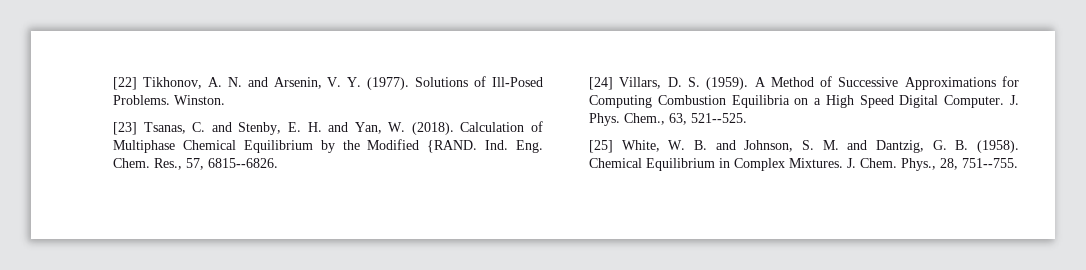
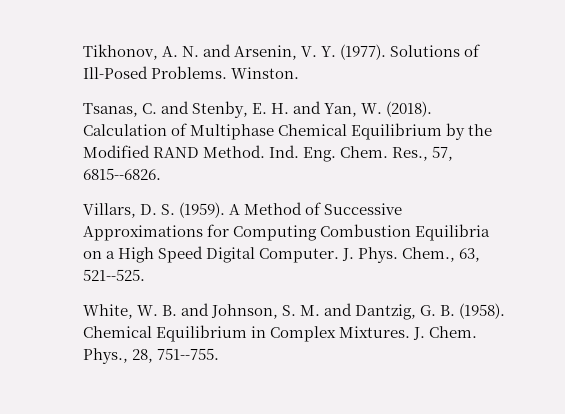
- [22] Tikhonov, A. N. and Arsenin, V. Y. (1977).
+ Tikhonov, A. N. and Arsenin, V. Y. (1977).
- [23] Tsanas, C. and Stenby, E. H. and Yan, W. (2018).
+ Tsanas, C. and Stenby, E. H. and Yan, W. (2018).
- Calculation of Multiphase Chemical Equilibrium by the Modified {RAND.
+ Calculation of Multiphase Chemical Equilibrium by the Modified RAND Method.
- [24] Villars, D. S. (1959).
+ Villars, D. S. (1959).
- [25] White, W. B. and Johnson, S. M. and Dantzig, G. B. (1958).
+ White, W. B. and Johnson, S. M. and Dantzig, G. B. (1958).

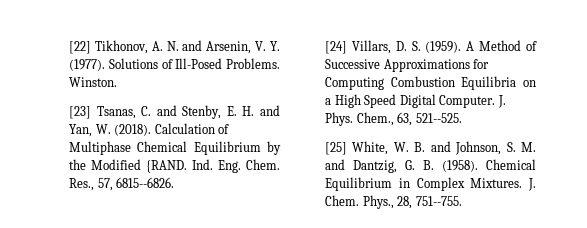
- Tikhonov, A. N. and Arsenin, V. Y. (1977).
+ [22] Tikhonov, A. N. and Arsenin, V. Y. (1977).
- Tsanas, C. and Stenby, E. H. and Yan, W. (2018).
+ [23] Tsanas, C. and Stenby, E. H. and Yan, W. (2018).
- Calculation of Multiphase Chemical Equilibrium by the Modified RAND Method.
+ Calculation of Multiphase Chemical Equilibrium by the Modified {RAND.
- Villars, D. S. (1959).
+ [24] Villars, D. S. (1959).
- White, W. B. and Johnson, S. M. and Dantzig, G. B. (1958).
+ [25] White, W. B. and Johnson, S. M. and Dantzig, G. B. (1958).

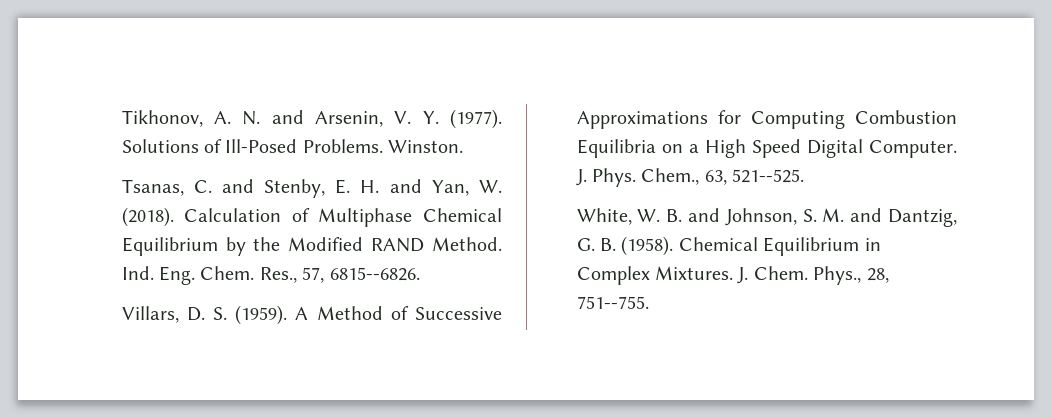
- [22] Tikhonov, A. N. and Arsenin, V. Y. (1977).
+ Tikhonov, A. N. and Arsenin, V. Y. (1977).
- [23] Tsanas, C. and Stenby, E. H. and Yan, W. (2018).
+ Tsanas, C. and Stenby, E. H. and Yan, W. (2018).
- Calculation of Multiphase Chemical Equilibrium by the Modified {RAND.
+ Calculation of Multiphase Chemical Equilibrium by the Modified RAND Method.
- [24] Villars, D. S. (1959).
+ Villars, D. S. (1959).
- [25] White, W. B. and Johnson, S. M. and Dantzig, G. B. (1958).
+ White, W. B. and Johnson, S. M. and Dantzig, G. B. (1958).

